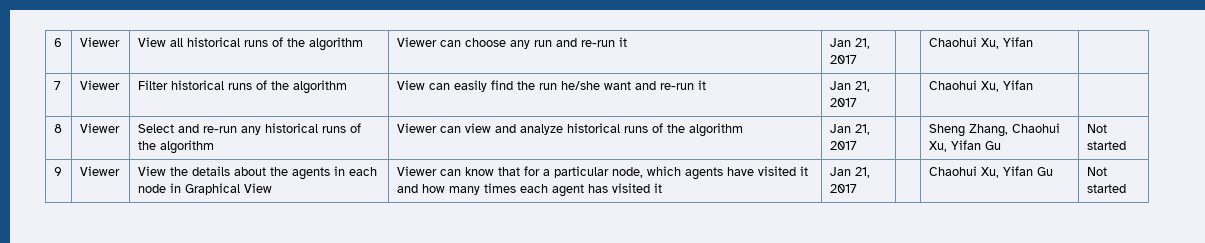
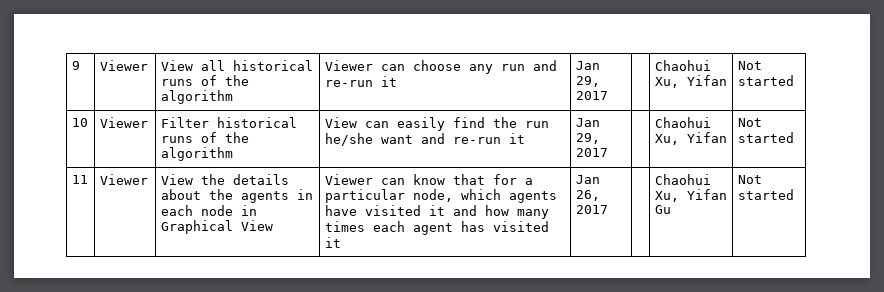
- 6 | Viewer | View all historical runs of the algorithm | Viewer can choose any run and re-run it | Jan 21, 2017 | | Chaohui Xu, Yifan |
- 7 | Viewer | Filter historical runs of the algorithm | View can easily find the run he/she want and re-run it | Jan 21, 2017 | | Chaohui Xu, Yifan |
- 8 | Viewer | Select and re-run any historical runs of the algorithm | Viewer can view and analyze historical runs of the algorithm | Jan 21, 2017 | | Sheng Zhang, Chaohui Xu, Yifan Gu | Not started
- 9
+ 9 | Viewer | View all historical runs of the algorithm | Viewer can choose any run and re-run it | Jan 29, 2017 | | Chaohui Xu, Yifan | Not started
+ 10 | Viewer | Filter historical runs of the algorithm | View can easily find the run he/she want and re-run it | Jan 29, 2017 | | Chaohui Xu, Yifan | Not started
+ 11
- Viewer can know that for a particular node, which agents have visited it and how many times each agent has visited it | Jan 21, 2017
+ Viewer can know that for a particular node, which agents have visited it and how many times each agent has visited it | Jan 26, 2017

